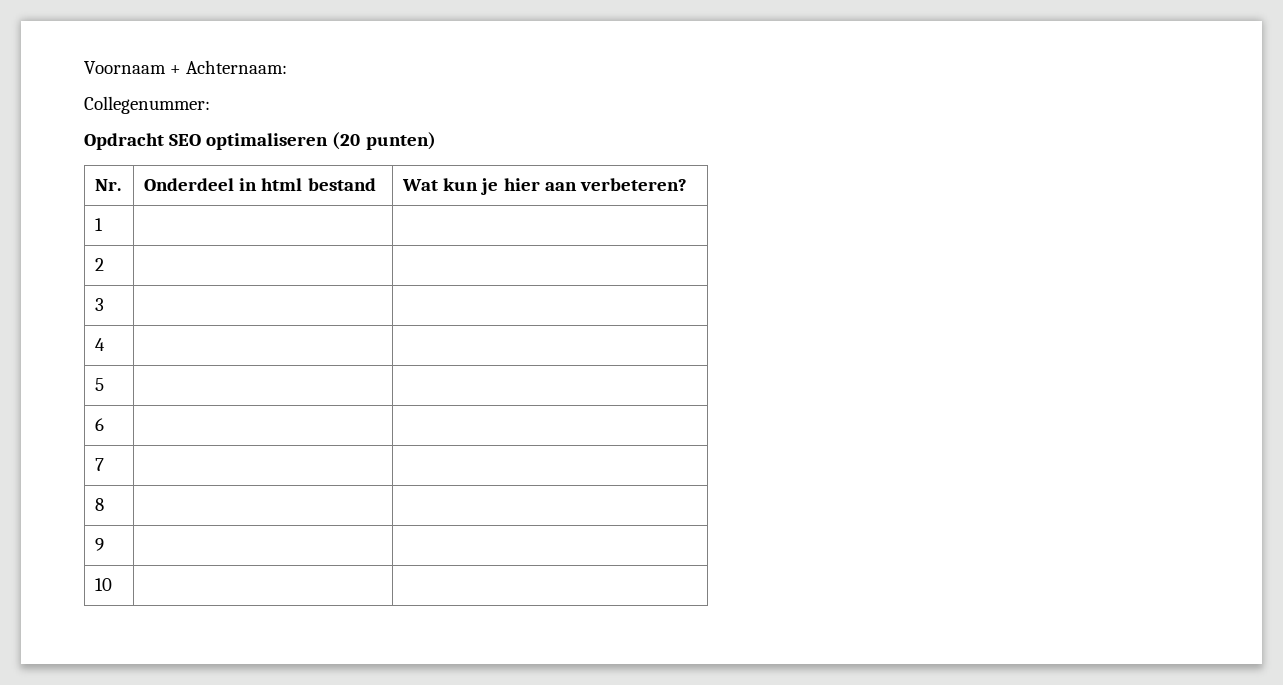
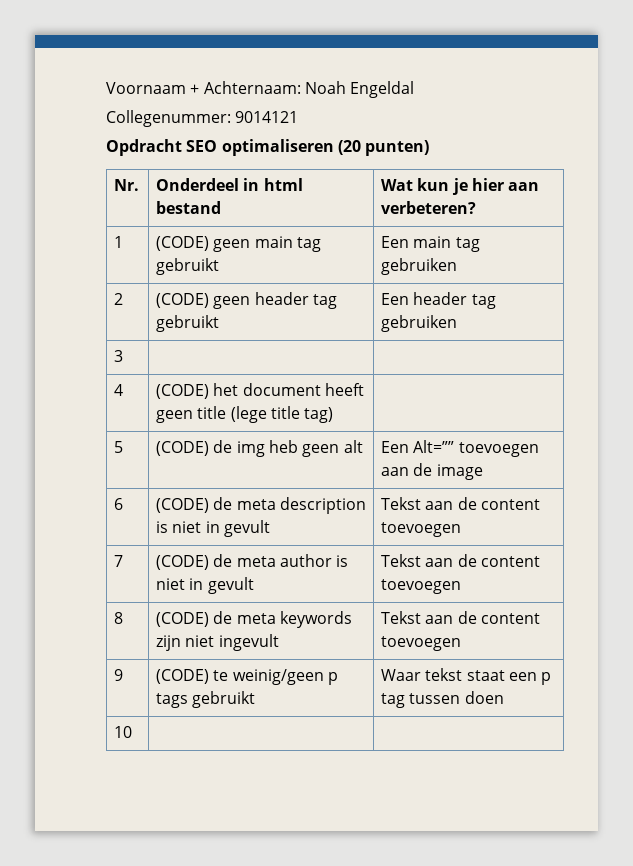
- Voornaam + Achternaam:
+ Voornaam + Achternaam: Noah Engeldal
- Collegenummer:
+ Collegenummer: 9014121
- 1 | |
- 2 | |
+ 1 | (CODE) geen main tag gebruikt | Een main tag gebruiken
+ 2 | (CODE) geen header tag gebruikt | Een header tag gebruiken
  3 | |
- 4 | |
- 5 | |
- 6 | |
- 7 | |
- 8 | |
- 9 | |
+ 4 | (CODE) het document heeft geen title (lege title tag) |
+ 5 | (CODE) de img heb geen alt | Een Alt=”” toevoegen aan de image
+ 6 | (CODE) de meta description is niet in gevult | Tekst aan de content toevoegen
+ 7 | (CODE) de meta author is niet in gevult | Tekst aan de content toevoegen
+ 8 | (CODE) de meta keywords zijn niet ingevult | Tekst aan de content toevoegen
+ 9 | (CODE) te weinig/geen p tags gebruikt | Waar tekst staat een p tag tussen doen

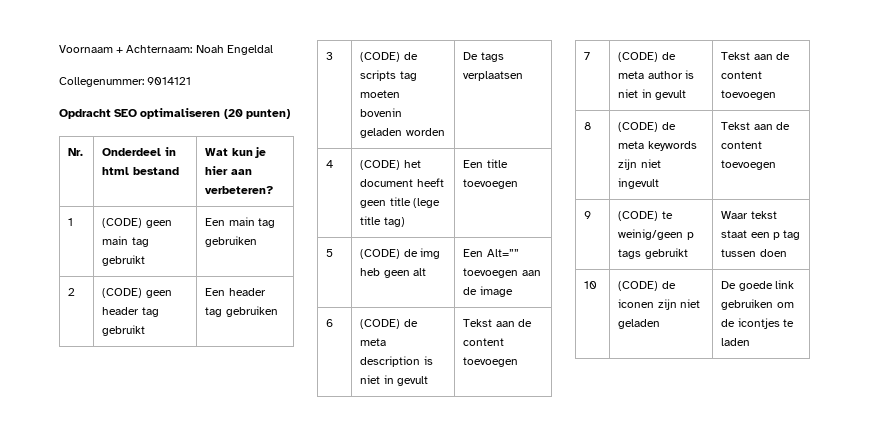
- 3 | |
+ 3 | (CODE) de scripts tag moeten bovenin geladen worden | De tags verplaatsen
- 4 | (CODE) het document heeft geen title (lege title tag) |
+ 4 | (CODE) het document heeft geen title (lege title tag) | Een title toevoegen
- 10 | |
+ 10 | (CODE) de iconen zijn niet geladen | De goede link gebruiken om de icontjes te laden

